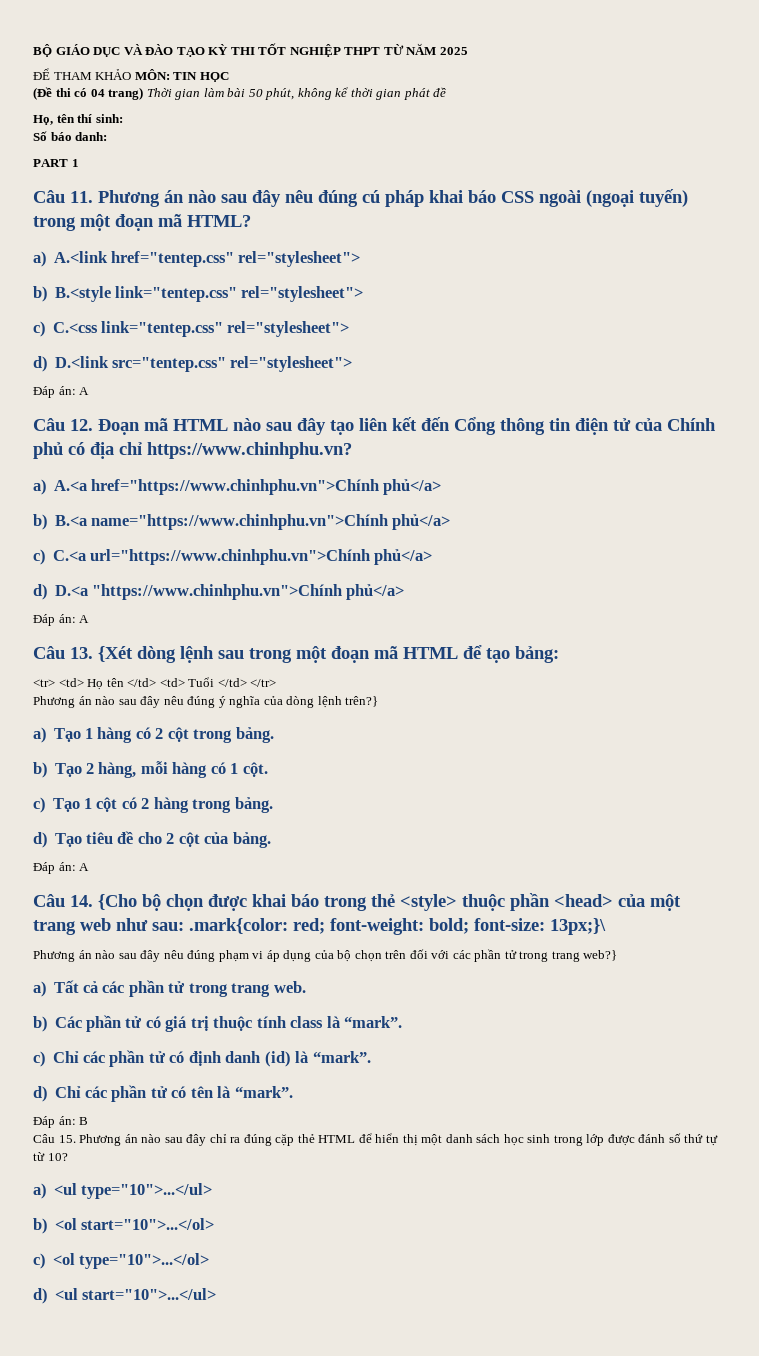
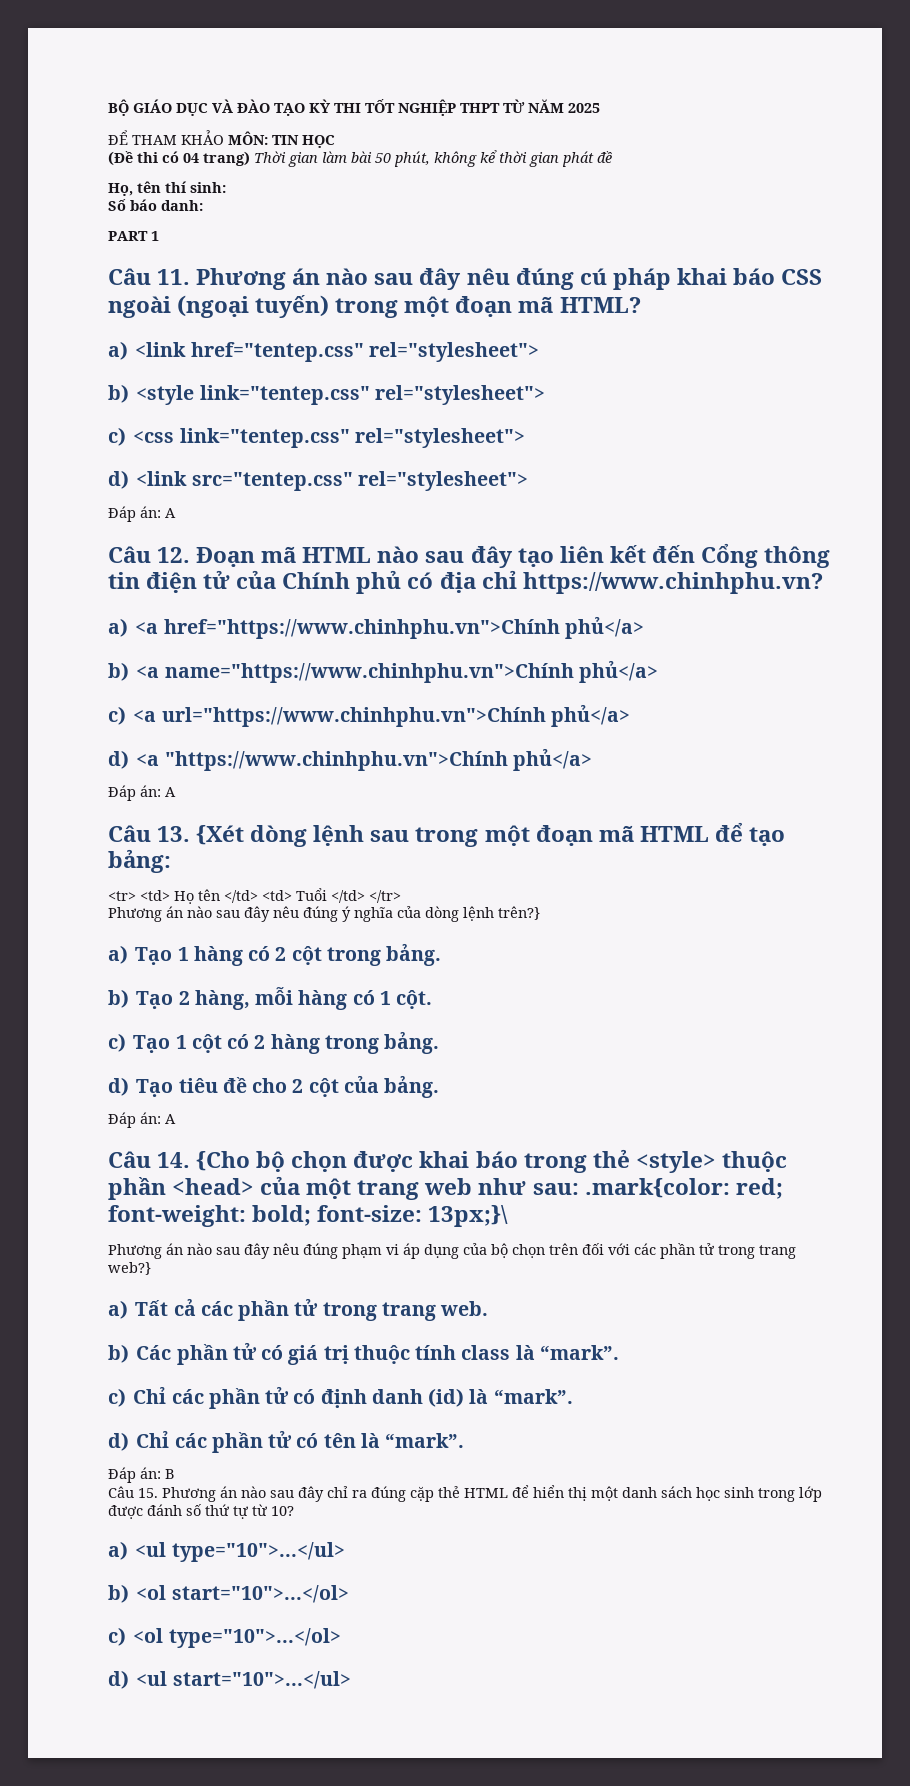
- a) A.<link href="tentep.css" rel="stylesheet">
+ a) <link href="tentep.css" rel="stylesheet">
- b) B.<style link="tentep.css" rel="stylesheet">
+ b) <style link="tentep.css" rel="stylesheet">
- c) C.<css link="tentep.css" rel="stylesheet">
+ c) <css link="tentep.css" rel="stylesheet">
- d) D.<link src="tentep.css" rel="stylesheet">
+ d) <link src="tentep.css" rel="stylesheet">
- a) A.<a href="https://www.chinhphu.vn">Chính phủ</a>
+ a) <a href="https://www.chinhphu.vn">Chính phủ</a>
- b) B.<a name="https://www.chinhphu.vn">Chính phủ</a>
+ b) <a name="https://www.chinhphu.vn">Chính phủ</a>
- c) C.<a url="https://www.chinhphu.vn">Chính phủ</a>
+ c) <a url="https://www.chinhphu.vn">Chính phủ</a>
- d) D.<a "https://www.chinhphu.vn">Chính phủ</a>
+ d) <a "https://www.chinhphu.vn">Chính phủ</a>

